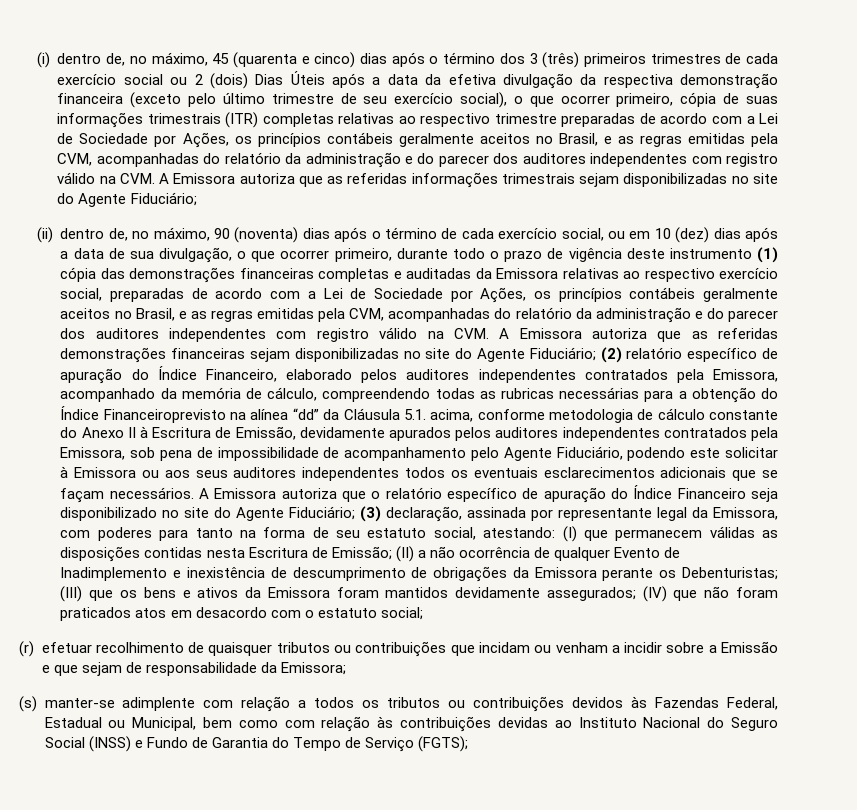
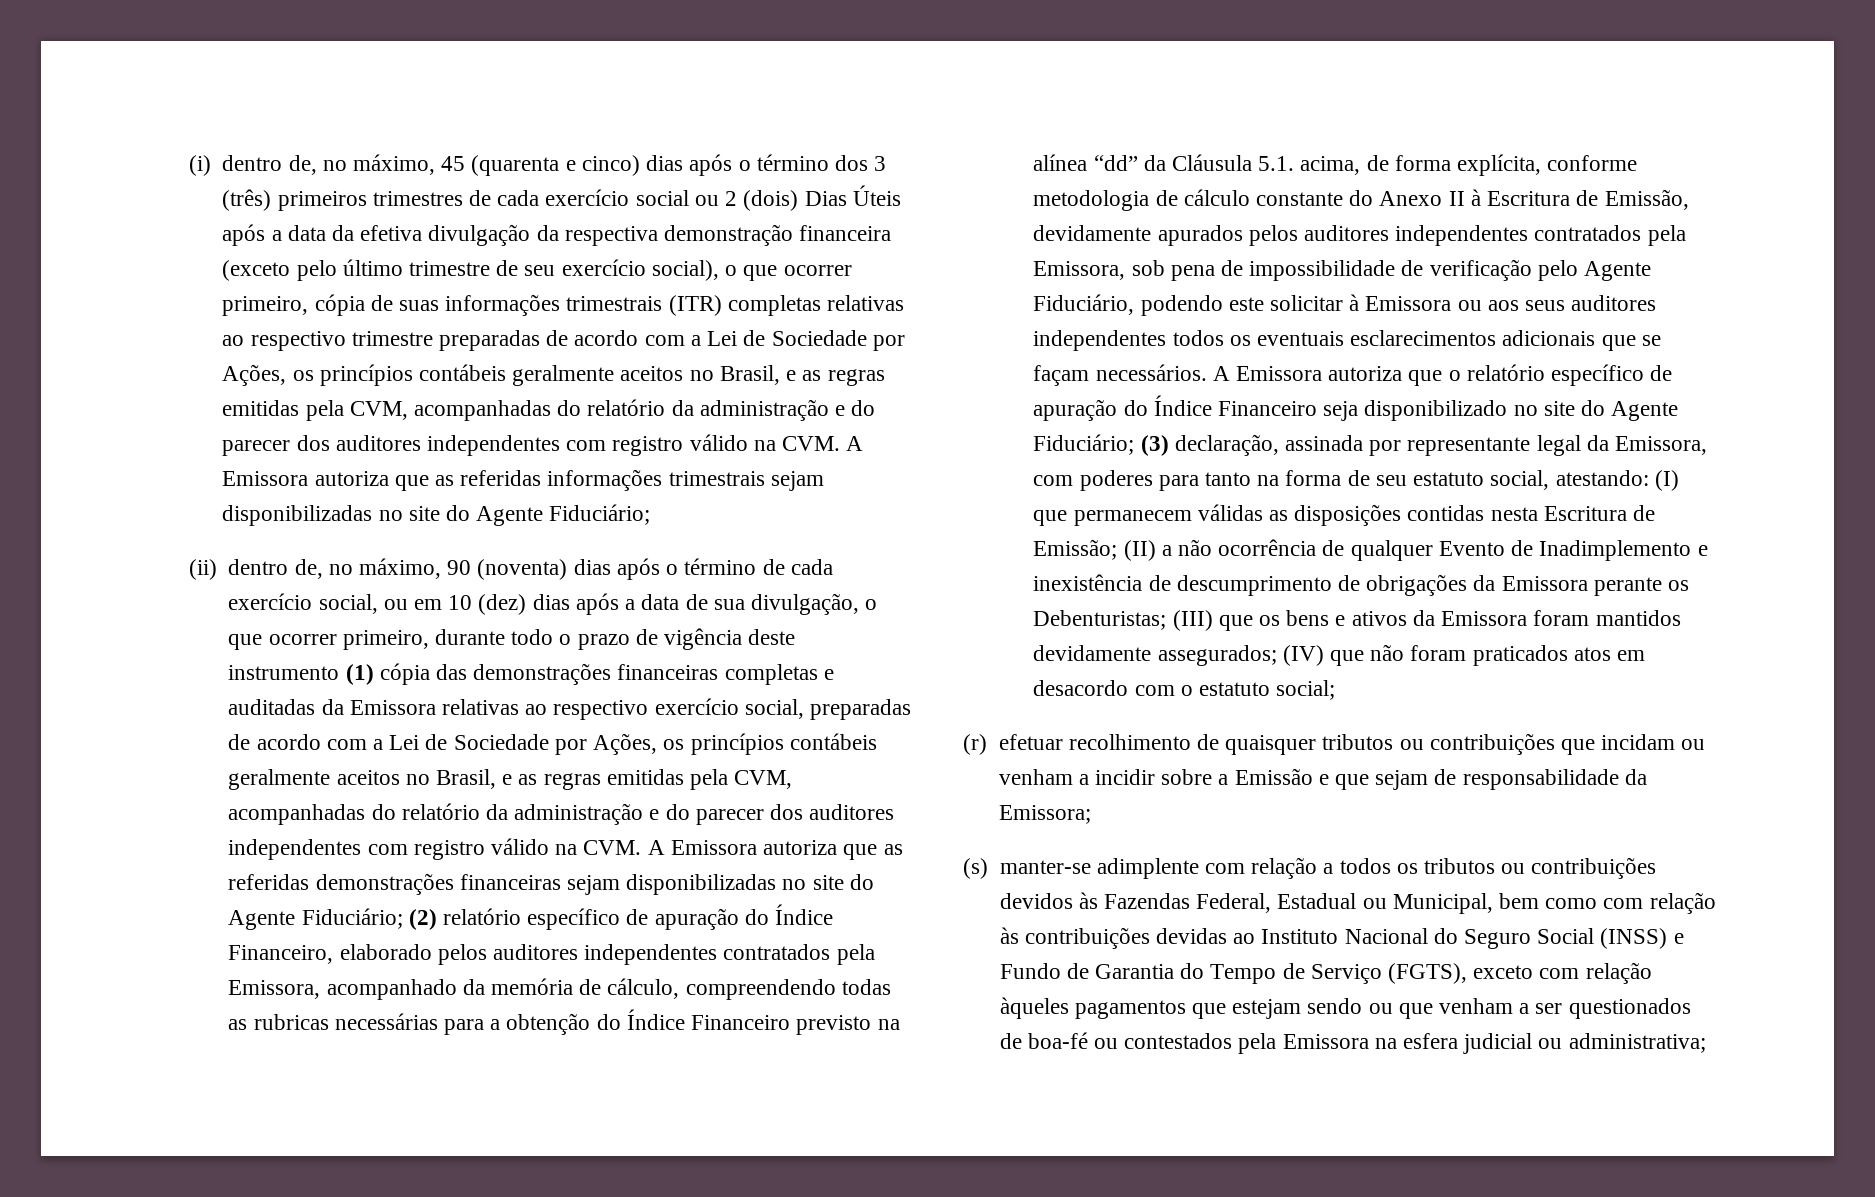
- (2) relatório específico de apuração do Índice Financeiro, elaborado pelos auditores independentes contratados pela Emissora, acompanhado da memória de cálculo, compreendendo todas as rubricas necessárias para a obtenção do Índice Financeiroprevisto na alínea “dd” da Cláusula 5.1. acima, conforme metodologia de cálculo constante do Anexo II à Escritura de Emissão, devidamente apurados pelos auditores independentes contratados pela Emissora, sob pena de impossibilidade de acompanhamento pelo Agente Fiduciário, podendo este solicitar à Emissora ou aos seus auditores independentes todos os eventuais esclarecimentos adicionais que se façam necessários.
+ (2) relatório específico de apuração do Índice Financeiro, elaborado pelos auditores independentes contratados pela Emissora, acompanhado da memória de cálculo, compreendendo todas as rubricas necessárias para a obtenção do Índice Financeiro previsto na alínea “dd” da Cláusula 5.1. acima, de forma explícita, conforme metodologia de cálculo constante do Anexo II à Escritura de Emissão, devidamente apurados pelos auditores independentes contratados pela Emissora, sob pena de impossibilidade de verificação pelo Agente Fiduciário, podendo este solicitar à Emissora ou aos seus auditores independentes todos os eventuais esclarecimentos adicionais que se façam necessários.
- (s) manter-se adimplente com relação a todos os tributos ou contribuições devidos às Fazendas Federal, Estadual ou Municipal, bem como com relação às contribuições devidas ao Instituto Nacional do Seguro Social (INSS) e Fundo de Garantia do Tempo de Serviço (FGTS);
+ (s) manter-se adimplente com relação a todos os tributos ou contribuições devidos às Fazendas Federal, Estadual ou Municipal, bem como com relação às contribuições devidas ao Instituto Nacional do Seguro Social (INSS) e Fundo de Garantia do Tempo de Serviço (FGTS), exceto com relação àqueles pagamentos que estejam sendo ou que venham a ser questionados de boa-fé ou contestados pela Emissora na esfera judicial ou administrativa;

